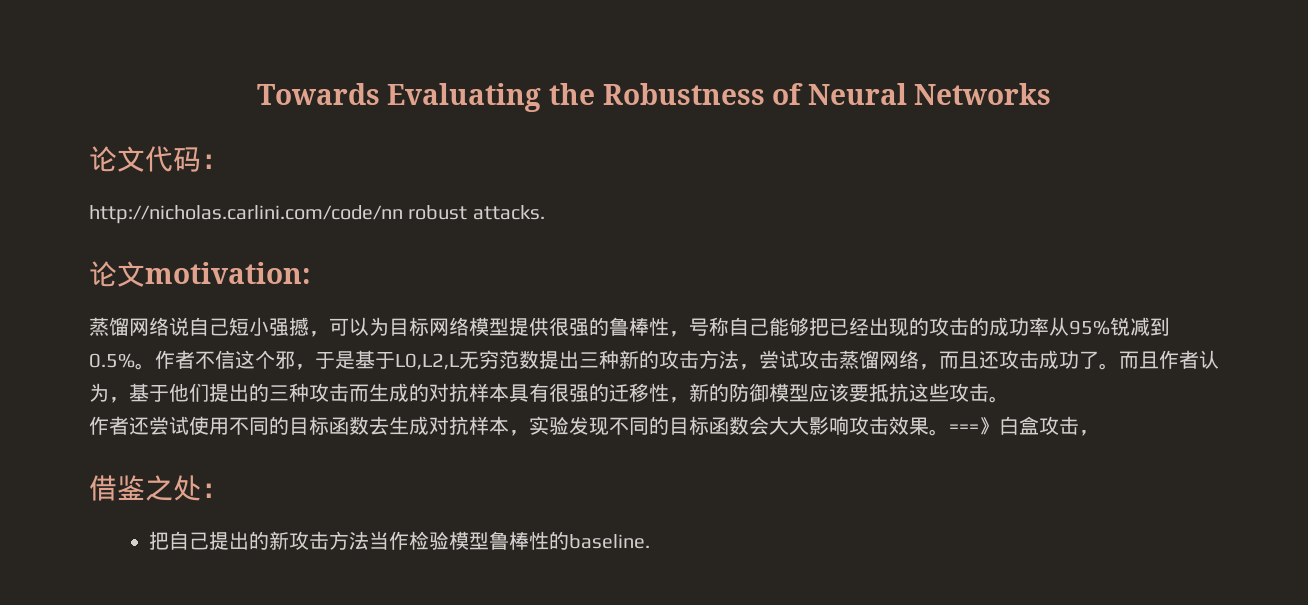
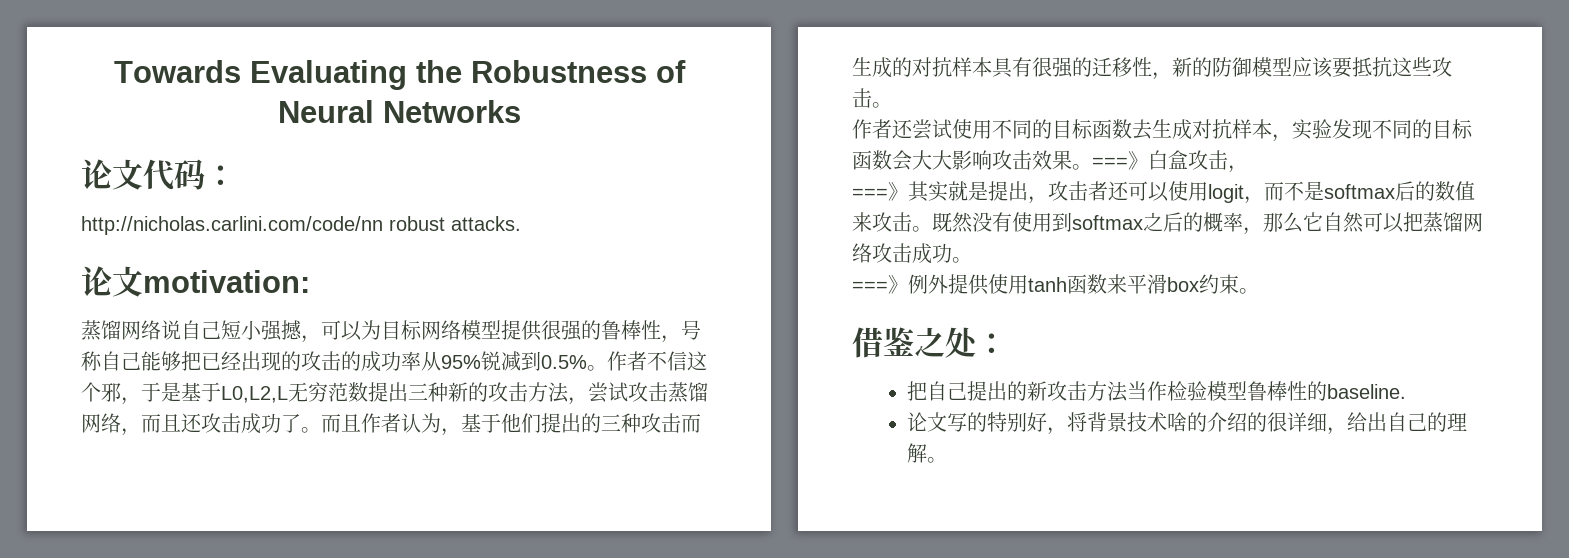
+ ===》其实就是提出，攻击者还可以使用logit，而不是softmax后的数值来攻击。既然没有使用到softmax之后的概率，那么它自然可以把蒸馏网络攻击成功。
+ ===》例外提供使用tanh函数来平滑box约束。
+ 论文写的特别好，将背景技术啥的介绍的很详细，给出自己的理解。

